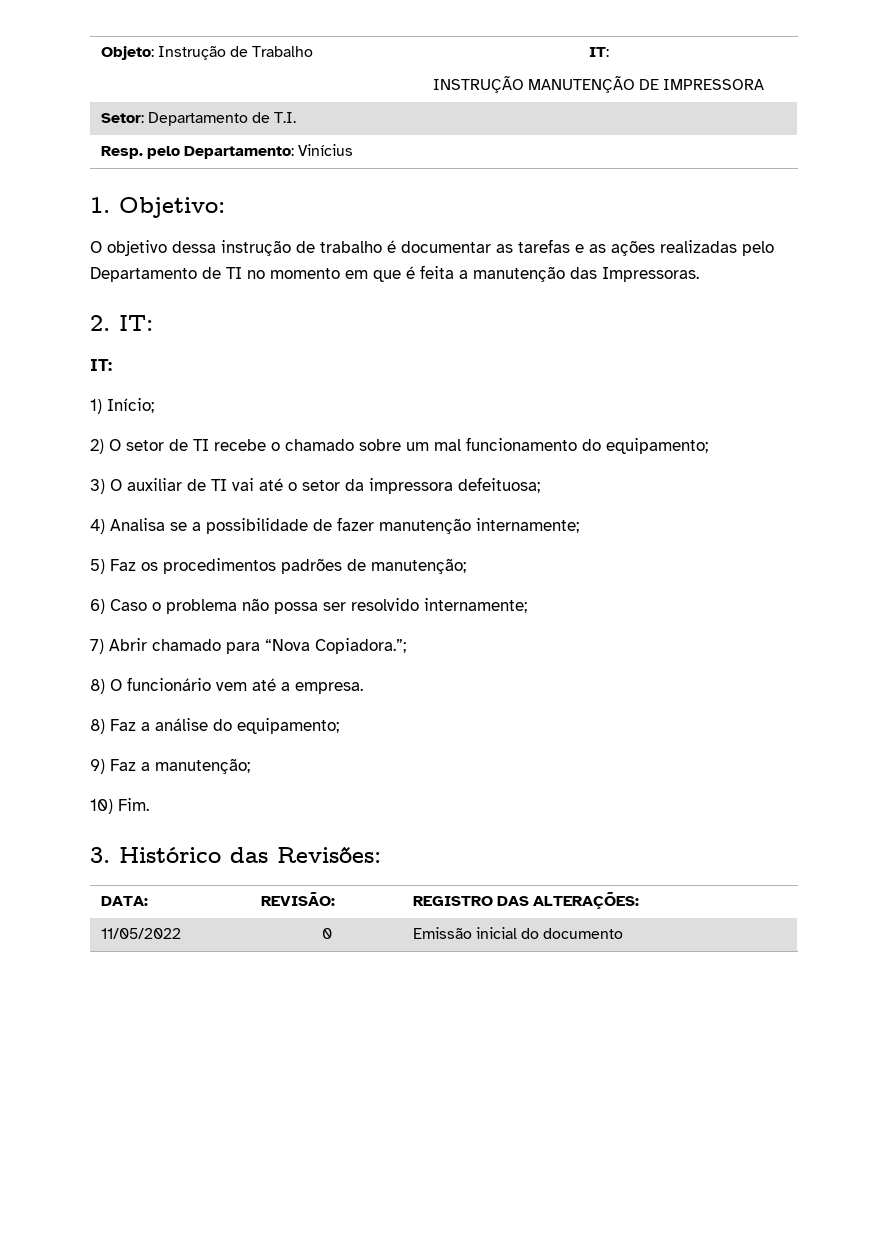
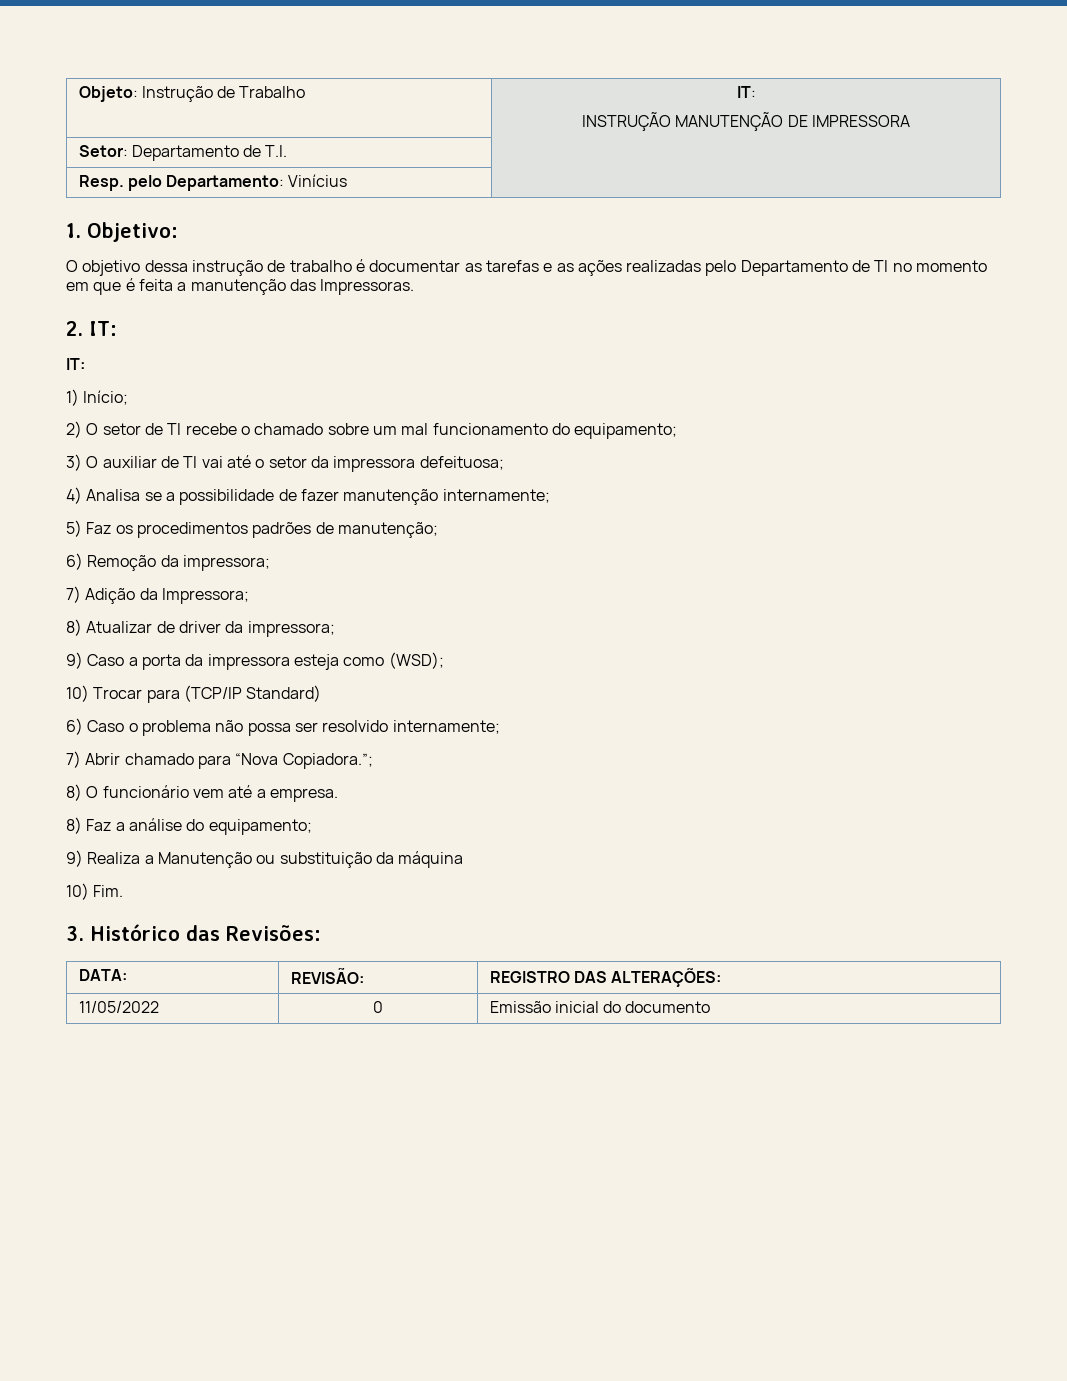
+ 6) Remoção da impressora;
+ 7) Adição da Impressora;
+ 8) Atualizar de driver da impressora;
+ 9) Caso a porta da impressora esteja como (WSD);
+ 10) Trocar para (TCP/IP Standard)
- 9) Faz a manutenção;
+ 9) Realiza a Manutenção ou substituição da máquina

